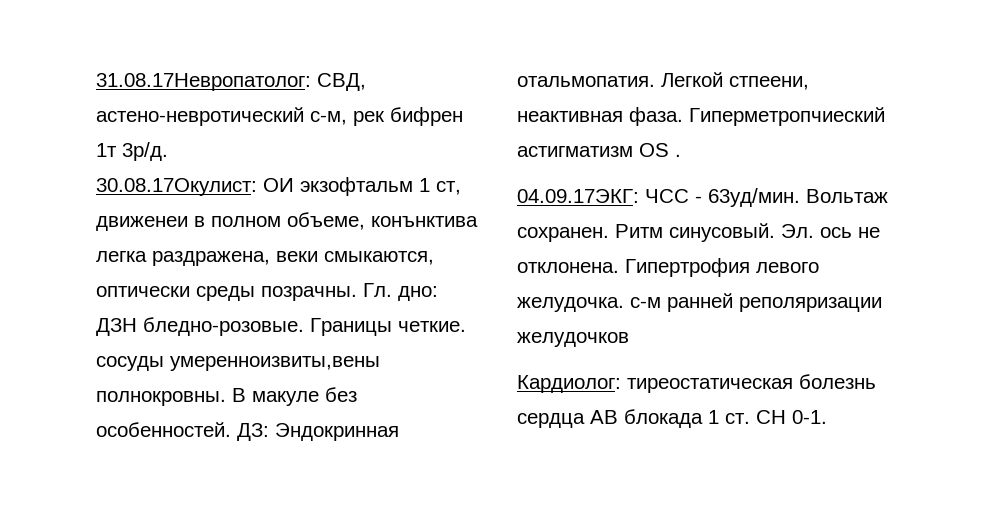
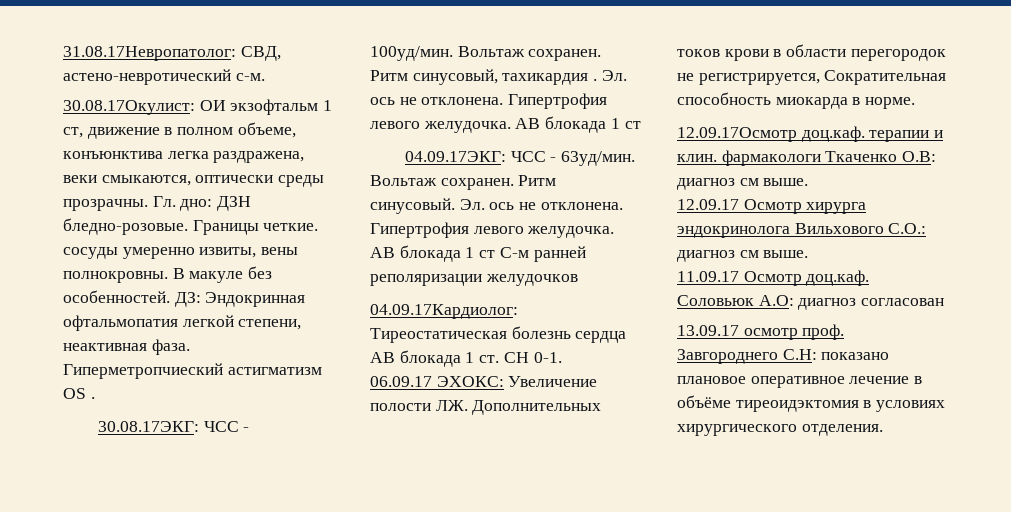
- 31.08.17Невропатолог: СВД, астено-невротический с-м, рек бифрен 1т 3р/д.
+ 31.08.17Невропатолог: СВД, астено-невротический с-м.
- 30.08.17Окулист: ОИ экзофтальм 1 ст, движенеи в полном объеме, конънктива легка раздражена, веки смыкаются, оптически среды позрачны.
+ 30.08.17Окулист: ОИ экзофтальм 1 ст, движение в полном объеме, конъюнктива легка раздражена, веки смыкаются, оптически среды прозрачны.
- Границы четкие. сосуды умеренноизвиты,вены полнокровны.
+ Границы четкие. сосуды умеренно извиты, вены полнокровны.
- ДЗ: Эндокринная отальмопатия. Легкой стпеени, неактивная фаза.
+ ДЗ: Эндокринная офтальмопатия легкой степени, неактивная фаза.
+ 30.08.17ЭКГ: ЧСС - 100уд/мин. Вольтаж сохранен. Ритм синусовый, тахикардия . Эл. ось не отклонена. Гипертрофия левого желудочка. АВ блокада 1 ст
- Гипертрофия левого желудочка. с-м ранней реполяризации желудочков
+ Гипертрофия левого желудочка. АВ блокада 1 ст С-м ранней реполяризации желудочков
- Кардиолог: тиреостатическая болезнь сердца АВ блокада 1 ст. СН 0-1.
+ 04.09.17Кардиолог: Тиреостатическая болезнь сердца АВ блокада 1 ст. СН 0-1.
+ 06.09.17 ЭХОКС: Увеличение полости ЛЖ. Дополнительных токов крови в области перегородок не регистрируется, Сократительная способность миокарда в норме.
+ 12.09.17Осмотр доц.каф. терапии и клин. фармакологи Ткаченко О.В: диагноз см выше.
+ 12.09.17 Осмотр хирурга эндокринолога Вильхового С.О.: диагноз см выше.
+ 11.09.17 Осмотр доц.каф. Соловьюк А.О: диагноз согласован
+ 13.09.17 осмотр проф. Завгороднего С.Н: показано плановое оперативное лечение в объёме тиреоидэктомия в условиях хирургического отделения.

